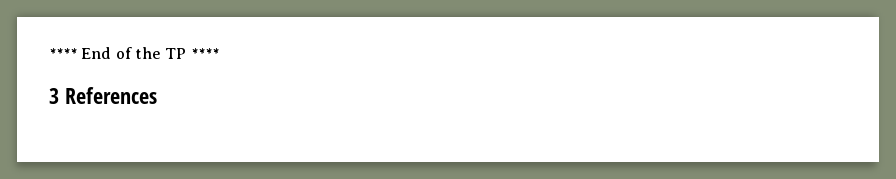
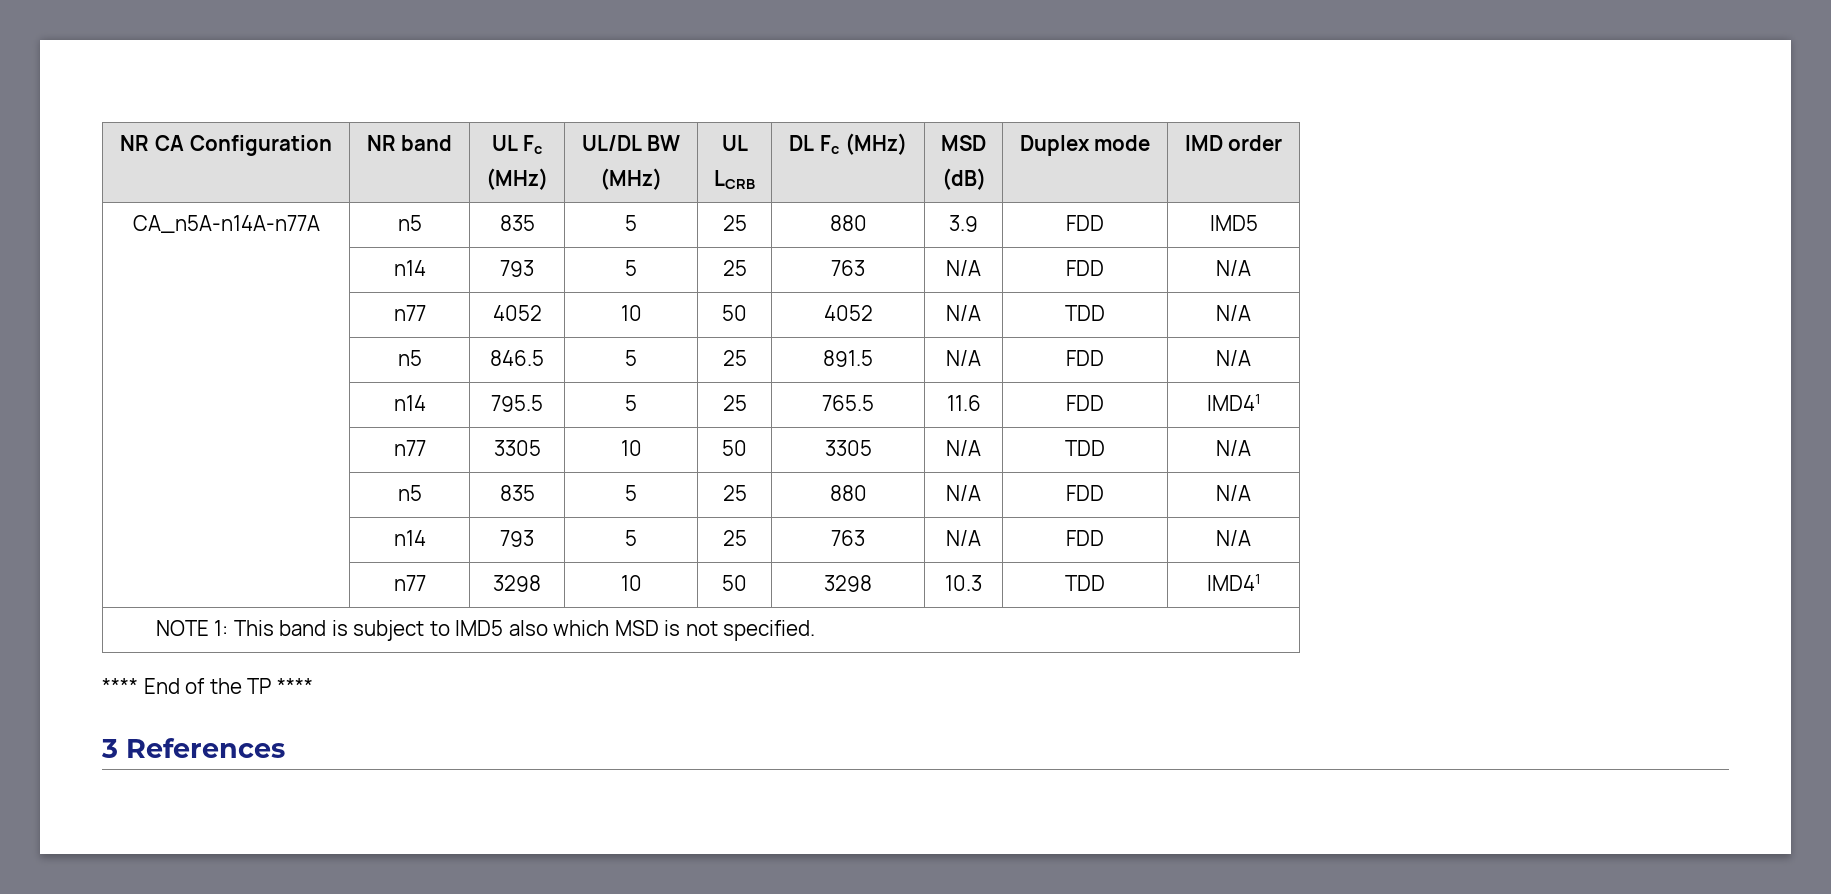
+ NR CA Configuration | NR band | UL Fc
+ (MHz) | UL/DL BW
+ (MHz) | UL
+ LCRB | DL Fc (MHz) | MSD
+ (dB) | Duplex mode | IMD order
+ CA_n5A-n14A-n77A | n5 | 835 | 5 | 25 | 880 | 3.9 | FDD | IMD5
+ | n14 | 793 | 5 | 25 | 763 | N/A | FDD | N/A
+ | n77 | 4052 | 10 | 50 | 4052 | N/A | TDD | N/A
+ | n5 | 846.5 | 5 | 25 | 891.5 | N/A | FDD | N/A
+ | n14 | 795.5 | 5 | 25 | 765.5 | 11.6 | FDD | IMD41
+ | n77 | 3305 | 10 | 50 | 3305 | N/A | TDD | N/A
+ | n5 | 835 | 5 | 25 | 880 | N/A | FDD | N/A
+ | n14 | 793 | 5 | 25 | 763 | N/A | FDD | N/A
+ | n77 | 3298 | 10 | 50 | 3298 | 10.3 | TDD | IMD41
+ NOTE 1: This band is subject to IMD5 also which MSD is not specified.

